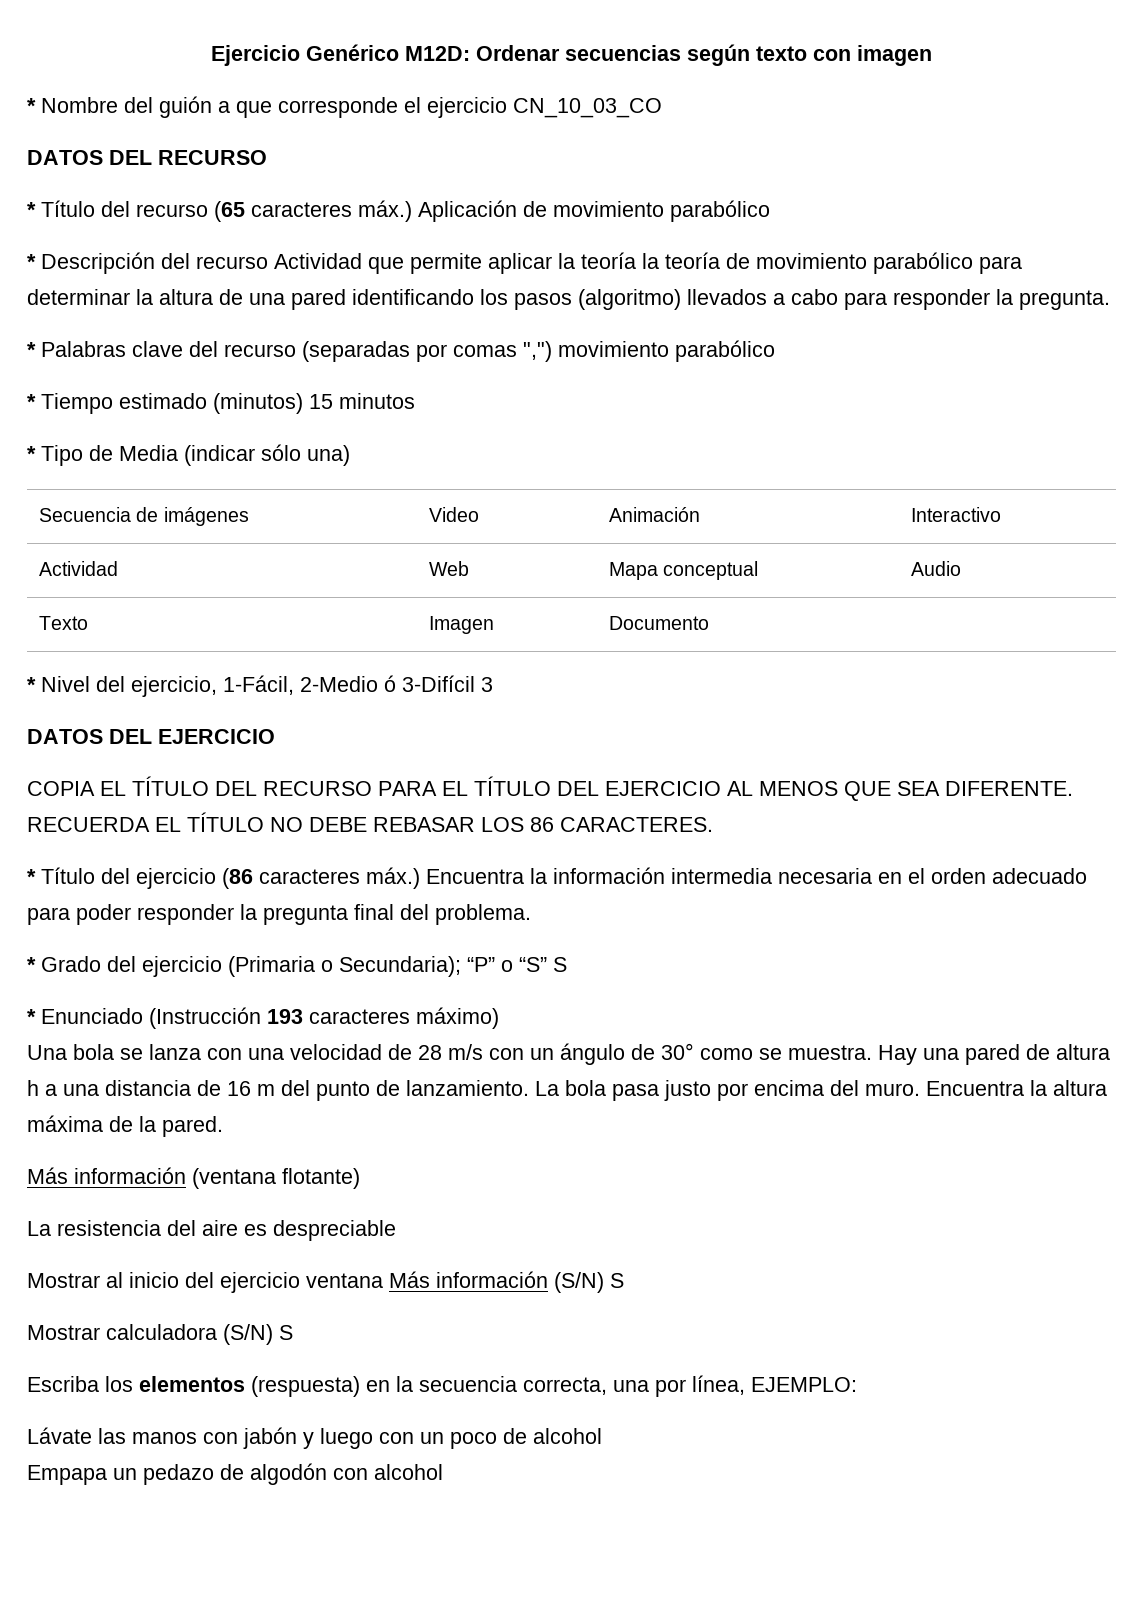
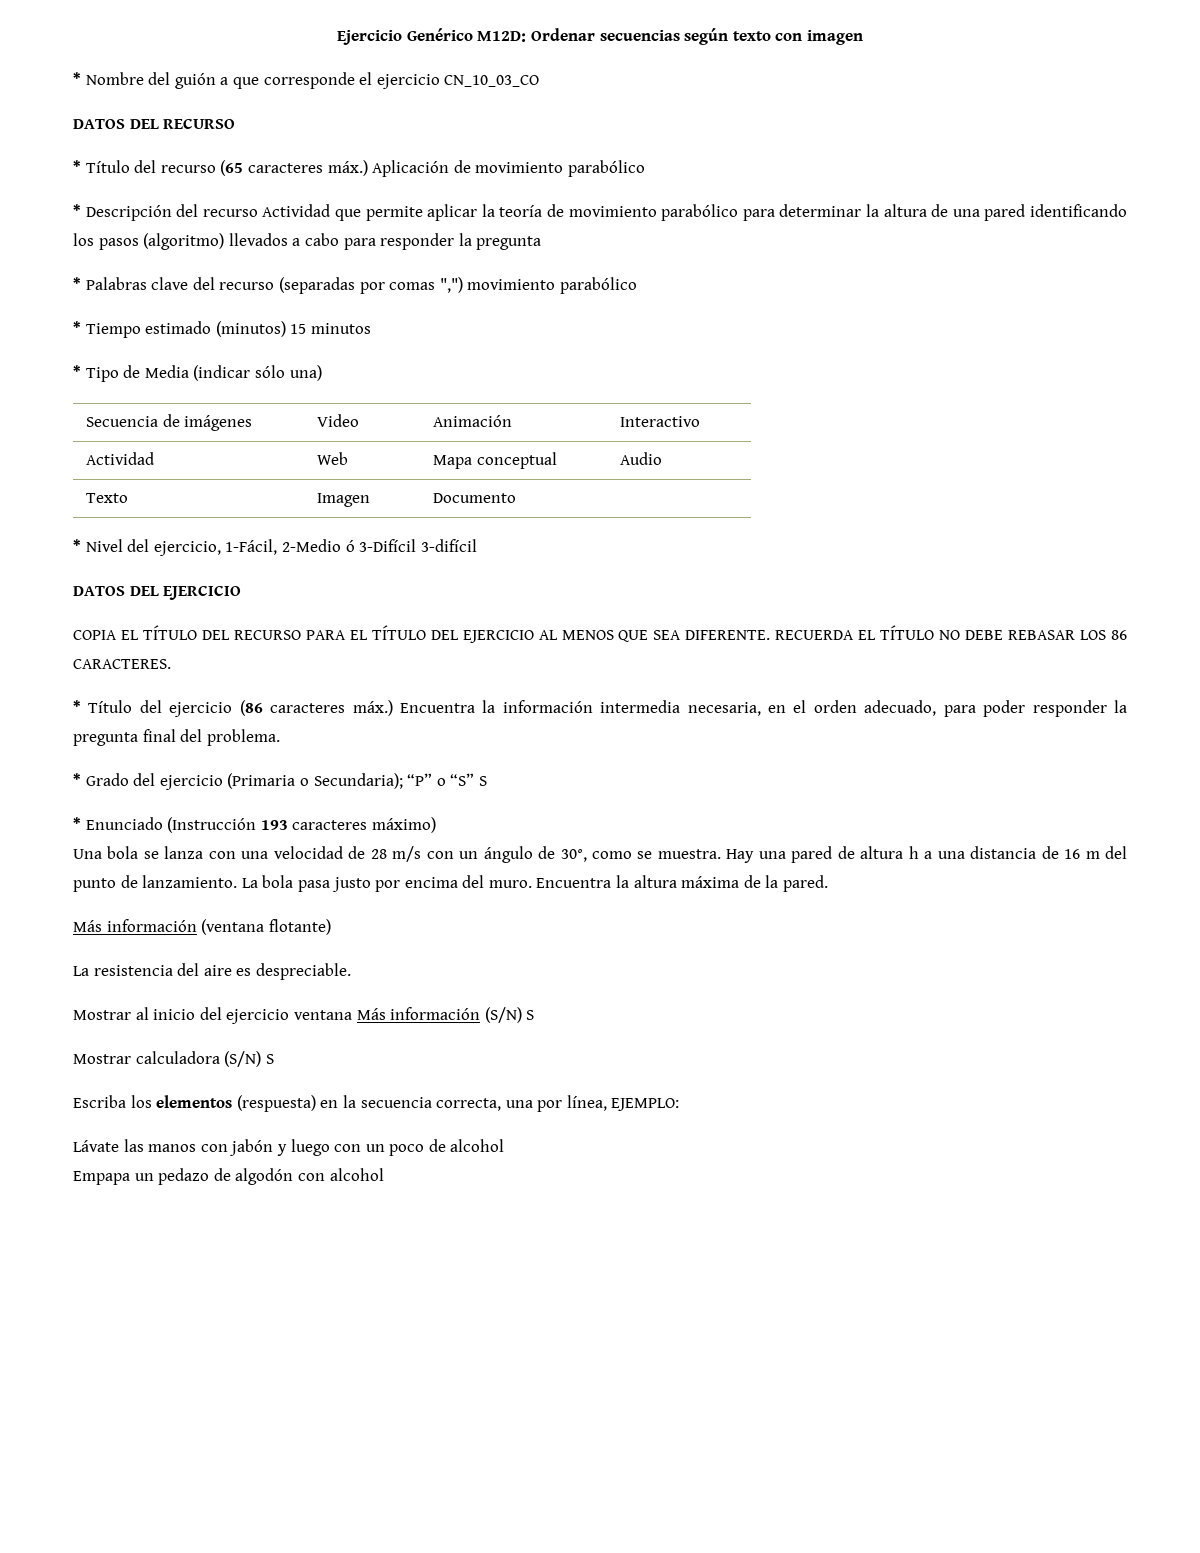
- * Descripción del recurso Actividad que permite aplicar la teoría la teoría de movimiento parabólico para determinar la altura de una pared identificando los pasos (algoritmo) llevados a cabo para responder la pregunta.
+ * Descripción del recurso Actividad que permite aplicar la teoría de movimiento parabólico para determinar la altura de una pared identificando los pasos (algoritmo) llevados a cabo para responder la pregunta
- * Nivel del ejercicio, 1-Fácil, 2-Medio ó 3-Difícil 3
+ * Nivel del ejercicio, 1-Fácil, 2-Medio ó 3-Difícil 3-difícil
- Encuentra la información intermedia necesaria en el orden adecuado para poder responder la pregunta final del problema.
+ Encuentra la información intermedia necesaria, en el orden adecuado, para poder responder la pregunta final del problema.
- Una bola se lanza con una velocidad de 28 m/s con un ángulo de 30° como se muestra.
+ Una bola se lanza con una velocidad de 28 m/s con un ángulo de 30°, como se muestra.
- La resistencia del aire es despreciable
+ La resistencia del aire es despreciable.

